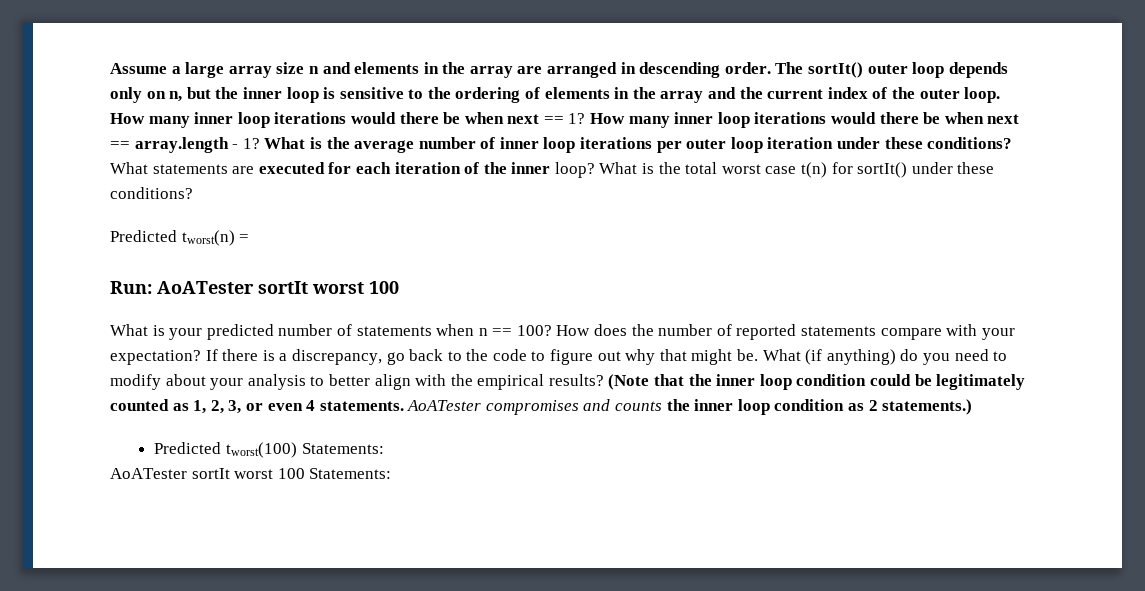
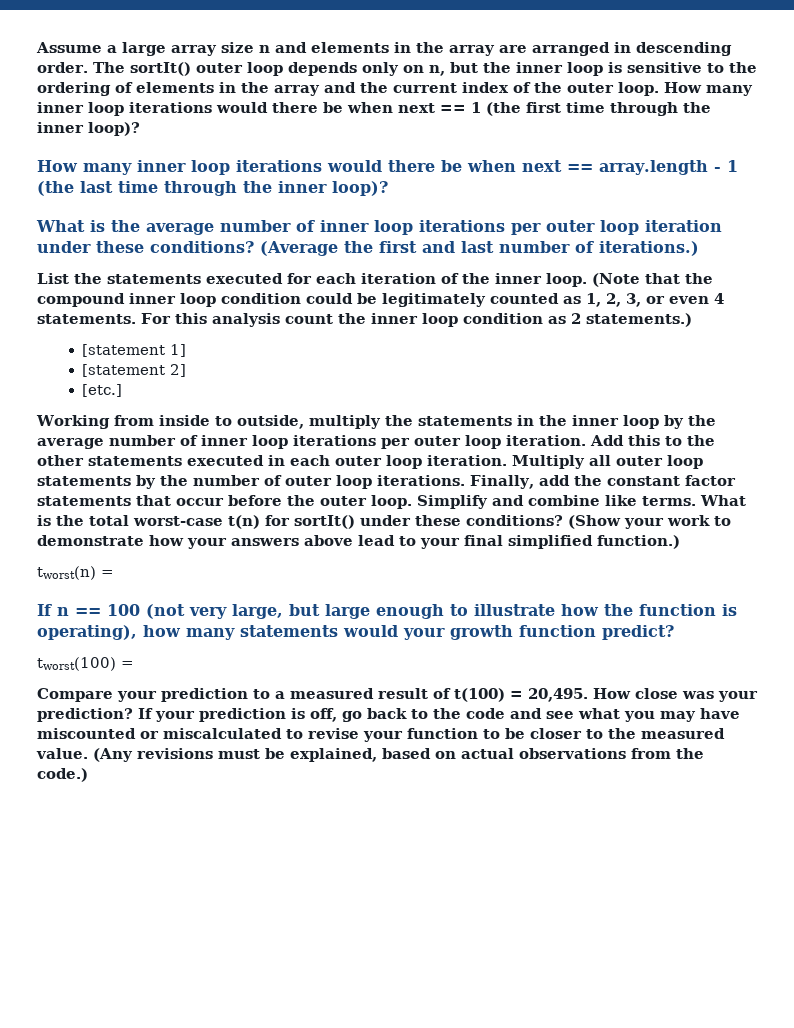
- How many inner loop iterations would there be when next == 1? How many inner loop iterations would there be when next == array.length - 1? What is the average number of inner loop iterations per outer loop iteration under these conditions?
+ How many inner loop iterations would there be when next == 1 (the first time through the inner loop)?
+ How many inner loop iterations would there be when next == array.length - 1 (the last time through the inner loop)?
+ What is the average number of inner loop iterations per outer loop iteration under these conditions?
- What statements are executed for each iteration of the inner loop? What is the total worst case t(n) for sortIt() under these conditions?
- Predicted tworst(n) =
- Run: AoATester sortIt worst 100
- What is your predicted number of statements when n == 100? How does the number of reported statements compare with your expectation? If there is a discrepancy, go back to the code to figure out why that might be. What (if anything) do you need to modify about your analysis to better align with the empirical results?
+ (Average the first and last number of iterations.)
+ List the statements executed for each iteration of the inner loop.
- (Note that the inner loop condition could be legitimately counted as 1, 2, 3, or even 4 statements.
+ (Note that the compound inner loop condition could be legitimately counted as 1, 2, 3, or even 4 statements.
- AoATester compromises and counts the inner loop condition as 2 statements.)
+ For this analysis count the inner loop condition as 2 statements.)
- Predicted tworst(100) Statements:
- AoATester sortIt worst 100 Statements:
+ [statement 1]
+ [statement 2]
+ [etc.]
+ Working from inside to outside, multiply the statements in the inner loop by the average number of inner loop iterations per outer loop iteration. Add this to the other statements executed in each outer loop iteration. Multiply all outer loop statements by the number of outer loop iterations. Finally, add the constant factor statements that occur before the outer loop. Simplify and combine like terms. What is the total worst-case t(n) for sortIt() under these conditions? (Show your work to demonstrate how your answers above lead to your final simplified function.)
+ tworst(n) =
+ If n == 100 (not very large, but large enough to illustrate how the function is operating), how many statements would your growth function predict?
+ tworst(100) =
+ Compare your prediction to a measured result of t(100) = 20,495. How close was your prediction? If your prediction is off, go back to the code and see what you may have miscounted or miscalculated to revise your function to be closer to the measured value. (Any revisions must be explained, based on actual observations from the code.)

